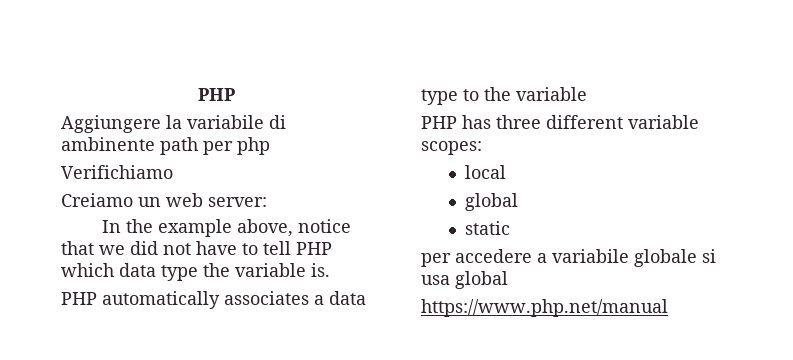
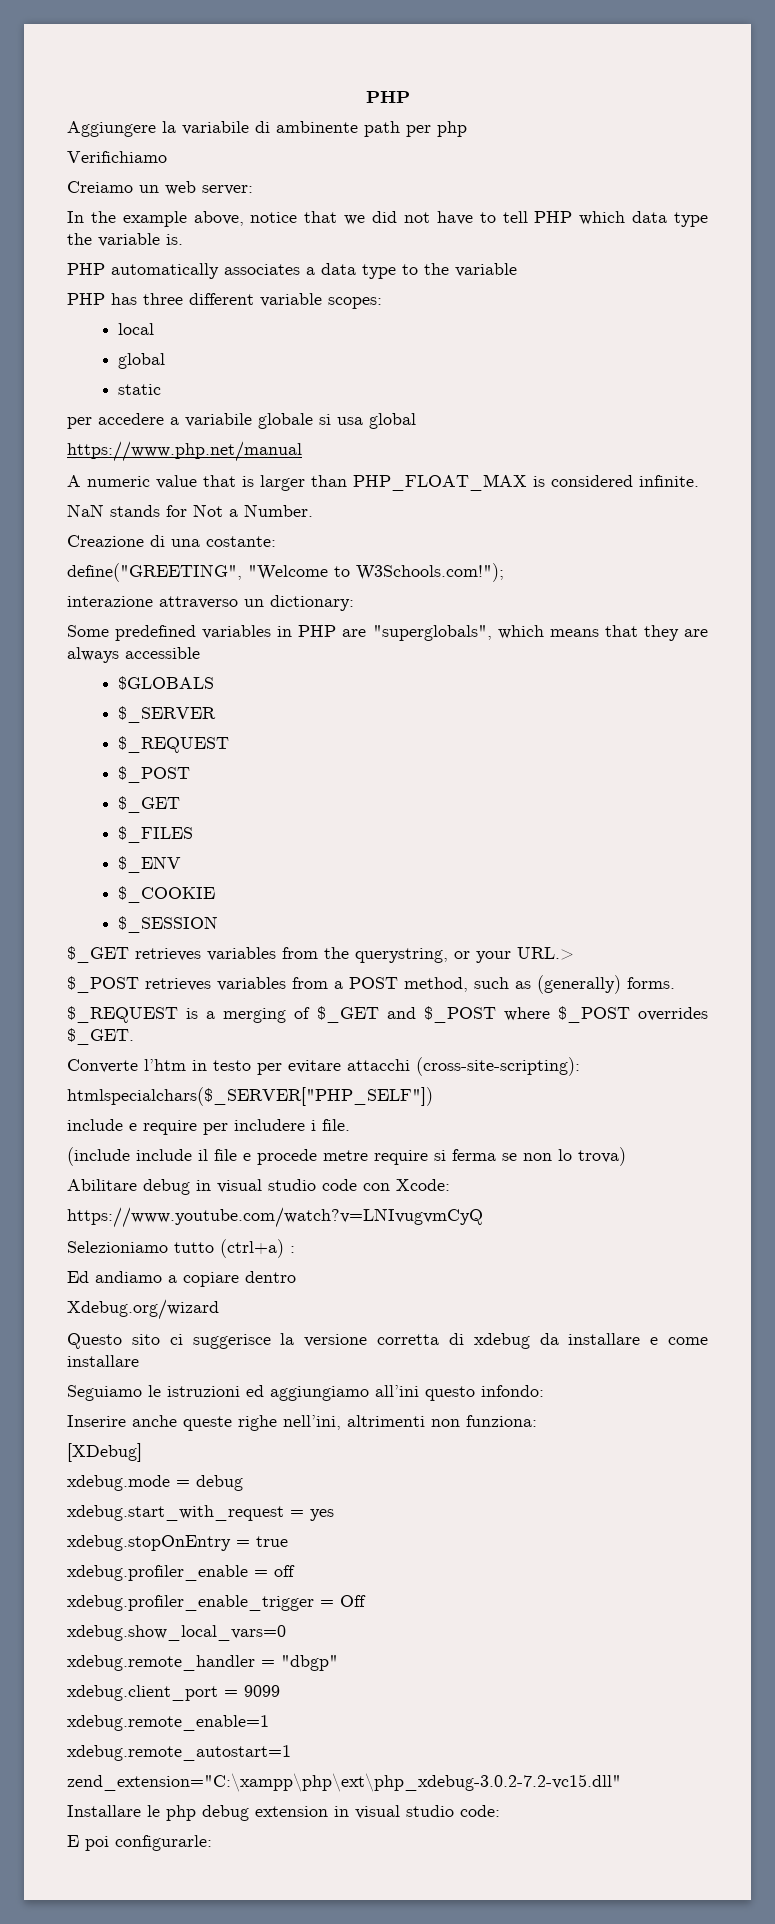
+ A numeric value that is larger than PHP_FLOAT_MAX is considered infinite.
+ NaN stands for Not a Number.
+ Creazione di una costante:
+ define("GREETING", "Welcome to W3Schools.com!");
+ interazione attraverso un dictionary:
+ Some predefined variables in PHP are "superglobals", which means that they are always accessible
+ $GLOBALS
+ $_SERVER
+ $_REQUEST
+ $_POST
+ $_GET
+ $_FILES
+ $_ENV
+ $_COOKIE
+ $_SESSION
+ $_GET retrieves variables from the querystring, or your URL.>
+ $_POST retrieves variables from a POST method, such as (generally) forms.
+ $_REQUEST is a merging of $_GET and $_POST where $_POST overrides $_GET.
+ Converte l’htm in testo per evitare attacchi (cross-site-scripting):
+ htmlspecialchars($_SERVER["PHP_SELF"])
+ include e require per includere i file.
+ (include include il file e procede metre require si ferma se non lo trova)
+ Abilitare debug in visual studio code con Xcode:
+ https://www.youtube.com/watch?v=LNIvugvmCyQ
+ Selezioniamo tutto (ctrl+a) :
+ Ed andiamo a copiare dentro
+ Xdebug.org/wizard
+ Questo sito ci suggerisce la versione corretta di xdebug da installare e come installare
+ Seguiamo le istruzioni ed aggiungiamo all’ini questo infondo:
+ Inserire anche queste righe nell’ini, altrimenti non funziona:
+ [XDebug]
+ xdebug.mode = debug
+ xdebug.start_with_request = yes
+ xdebug.stopOnEntry = true
+ xdebug.profiler_enable = off
+ xdebug.profiler_enable_trigger = Off
+ xdebug.show_local_vars=0
+ xdebug.remote_handler = "dbgp"
+ xdebug.client_port = 9099
+ xdebug.remote_enable=1
+ xdebug.remote_autostart=1
+ zend_extension="C:\xampp\php\ext\php_xdebug-3.0.2-7.2-vc15.dll"
+ Installare le php debug extension in visual studio code:
+ E poi configurarle:

